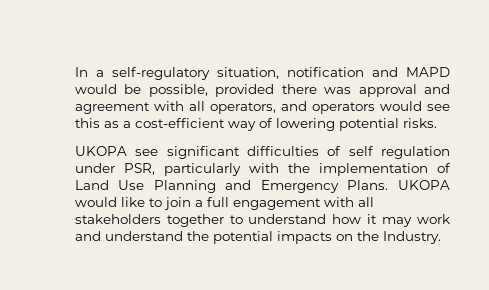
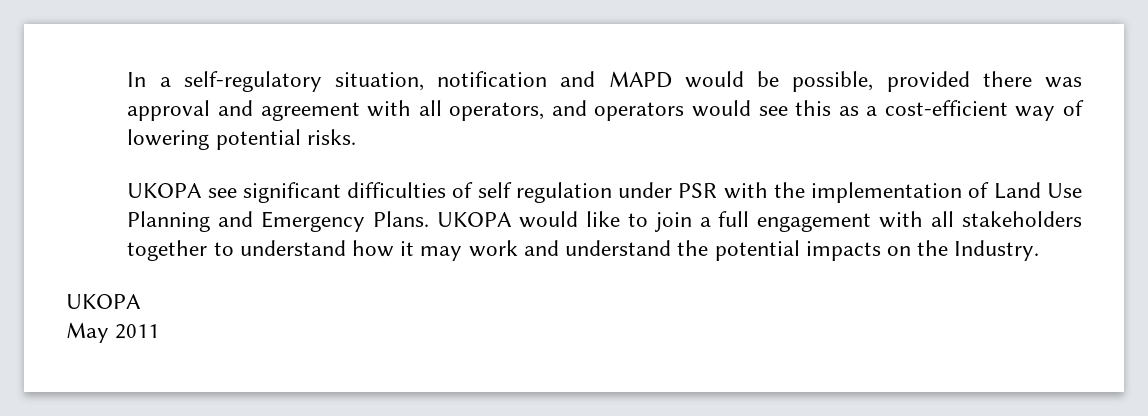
- UKOPA see significant difficulties of self regulation under PSR, particularly with the implementation of Land Use Planning and Emergency Plans.
+ UKOPA see significant difficulties of self regulation under PSR with the implementation of Land Use Planning and Emergency Plans.
  UKOPA would like to join a full engagement with all stakeholders together to understand how it may work and understand the potential impacts on the Industry.
+ UKOPA
+ May 2011

